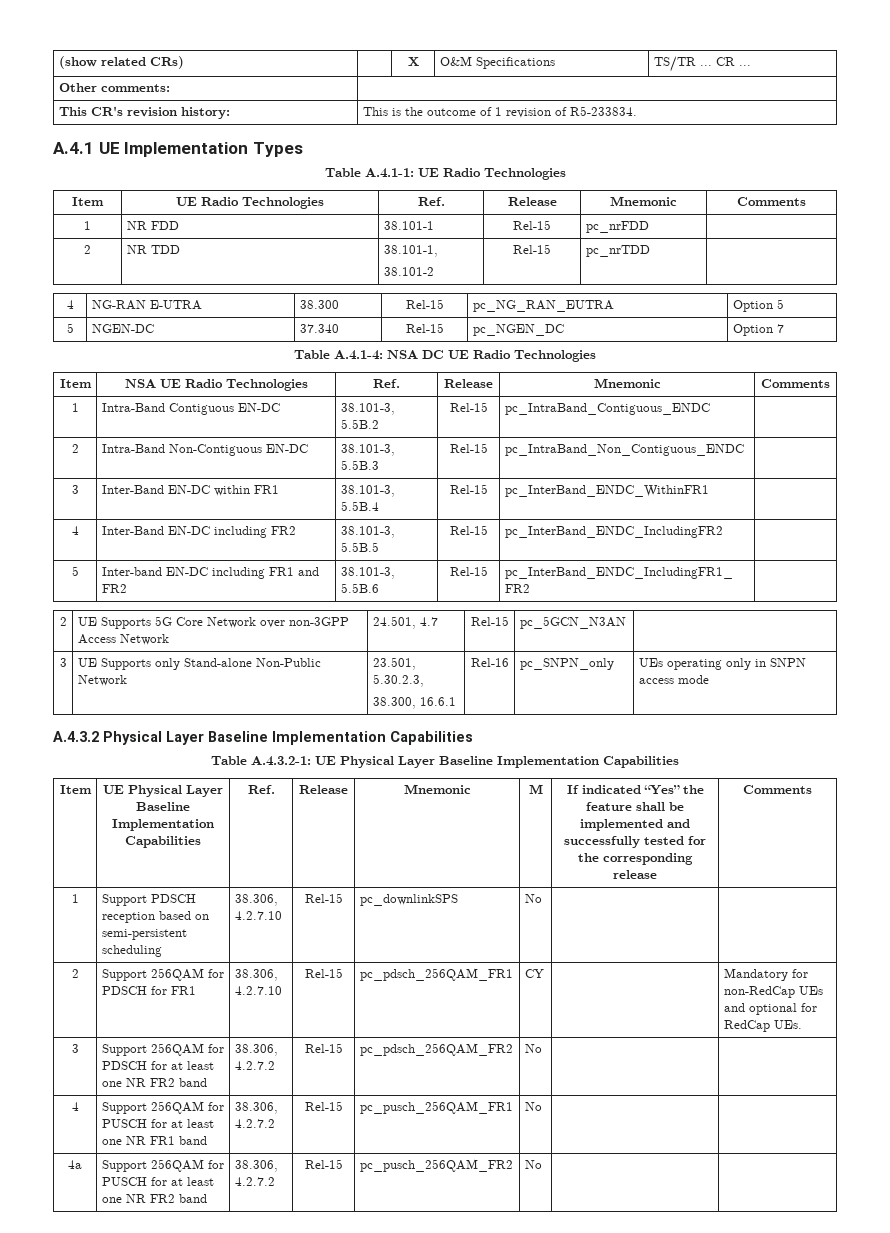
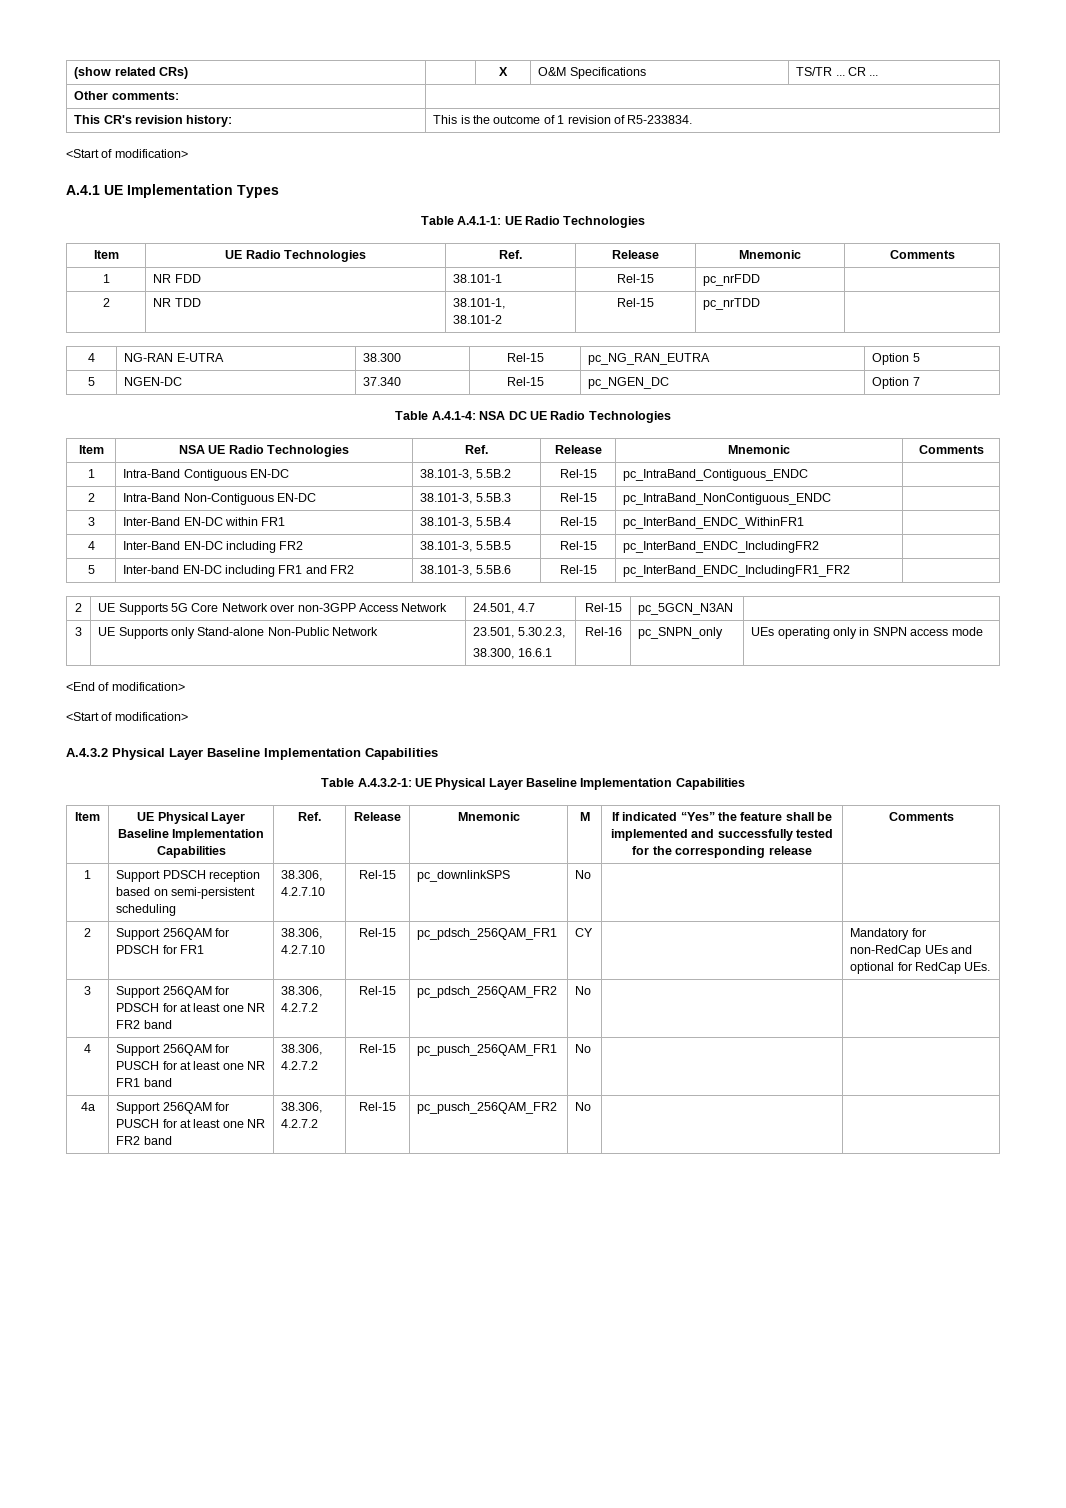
  This CR's revision history: | This is the outcome of 1 revision of R5-233834.
+ <Start of modification>
- 2 | Intra-Band Non-Contiguous EN-DC | 38.101-3, 5.5B.3 | Rel-15 | pc_IntraBand_Non_Contiguous_ENDC |
+ 2 | Intra-Band Non-Contiguous EN-DC | 38.101-3, 5.5B.3 | Rel-15 | pc_IntraBand_NonContiguous_ENDC |
+ <End of modification>
+ <Start of modification>

